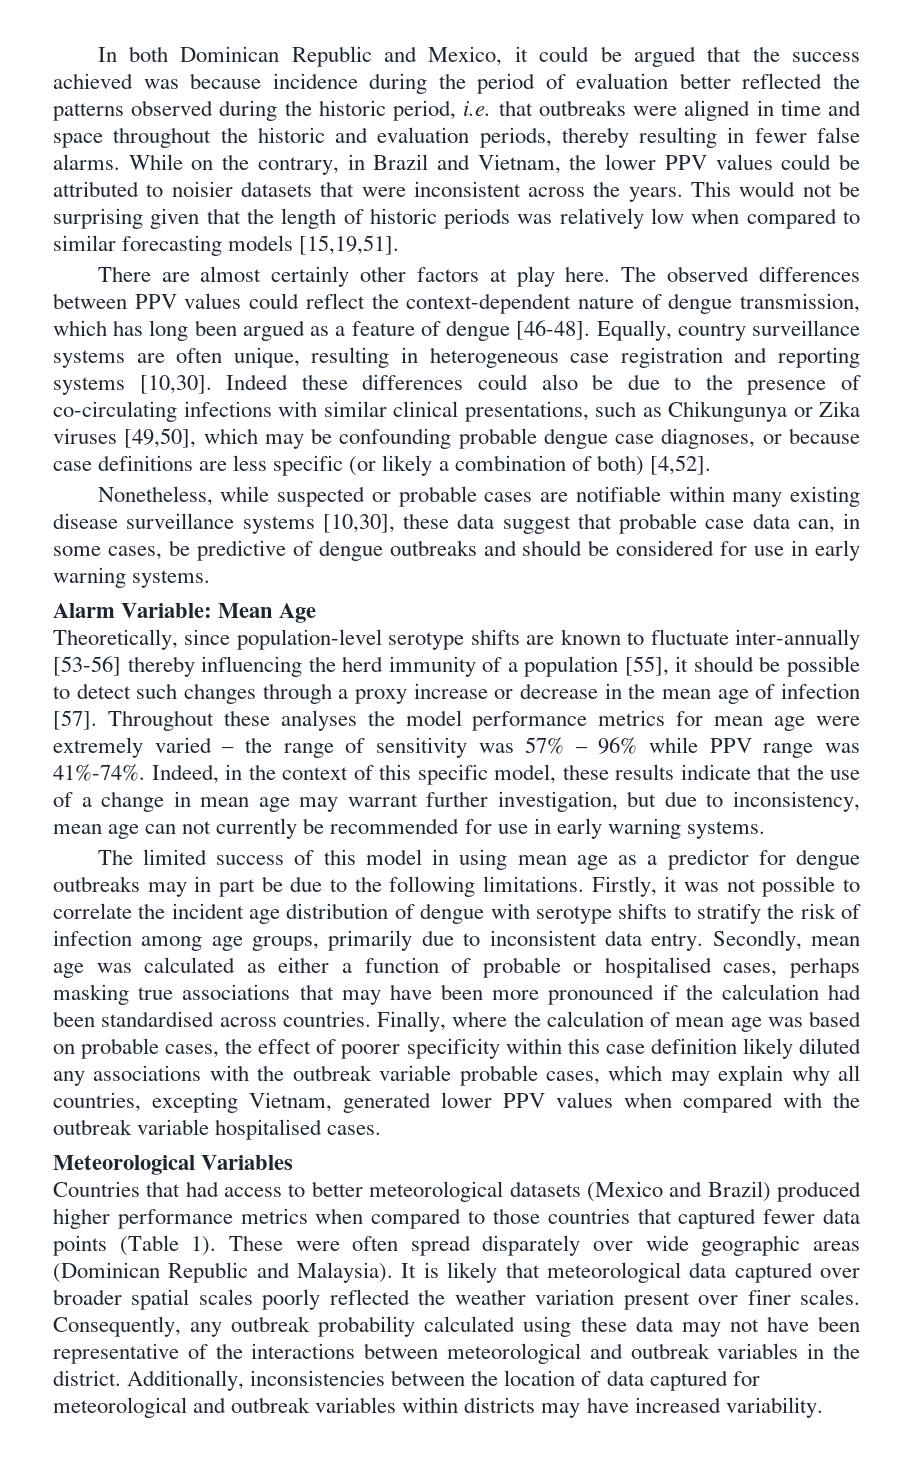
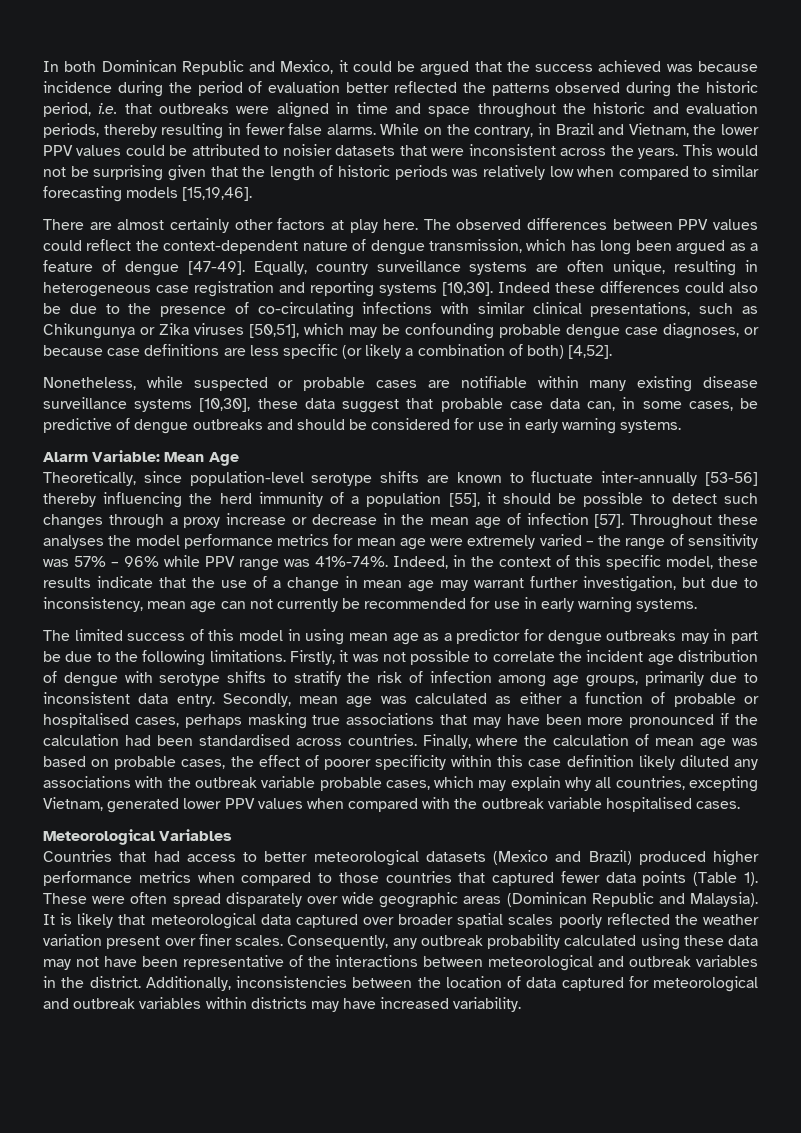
- This would not be surprising given that the length of historic periods was relatively low when compared to similar forecasting models [15,19,51].
+ This would not be surprising given that the length of historic periods was relatively low when compared to similar forecasting models [15,19,46].
- The observed differences between PPV values could reflect the context-dependent nature of dengue transmission, which has long been argued as a feature of dengue [46-48].
+ The observed differences between PPV values could reflect the context-dependent nature of dengue transmission, which has long been argued as a feature of dengue [47-49].
- Indeed these differences could also be due to the presence of co-circulating infections with similar clinical presentations, such as Chikungunya or Zika viruses [49,50], which may be confounding probable dengue case diagnoses, or because case definitions are less specific (or likely a combination of both) [4,52].
+ Indeed these differences could also be due to the presence of co-circulating infections with similar clinical presentations, such as Chikungunya or Zika viruses [50,51], which may be confounding probable dengue case diagnoses, or because case definitions are less specific (or likely a combination of both) [4,52].

